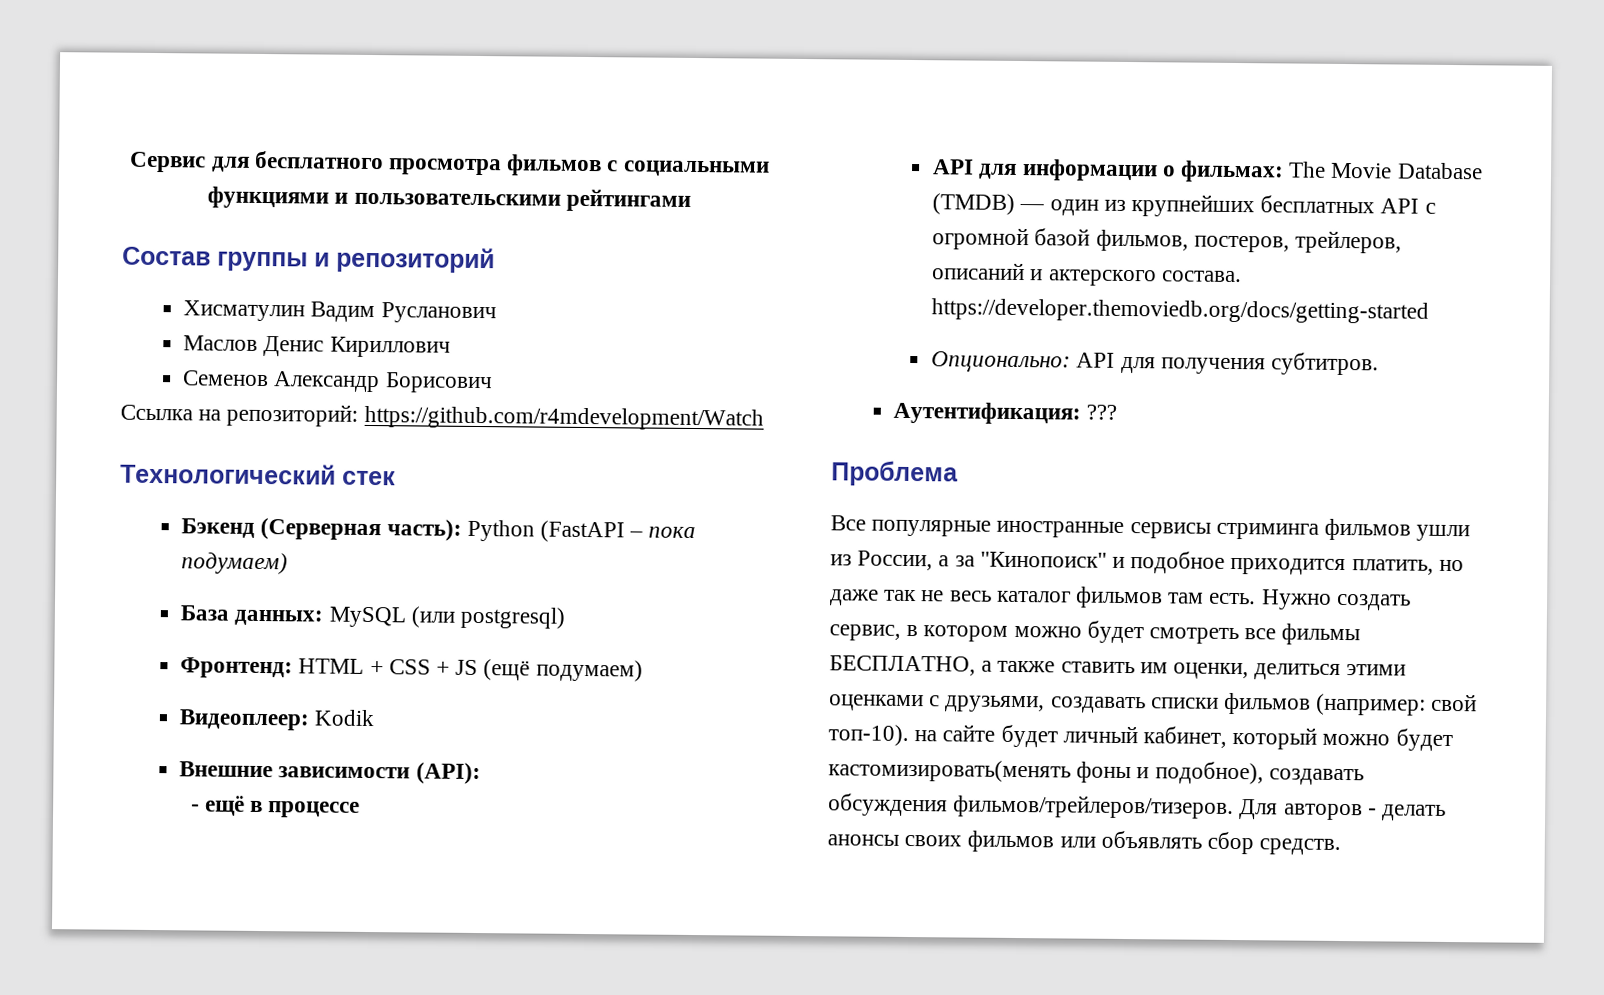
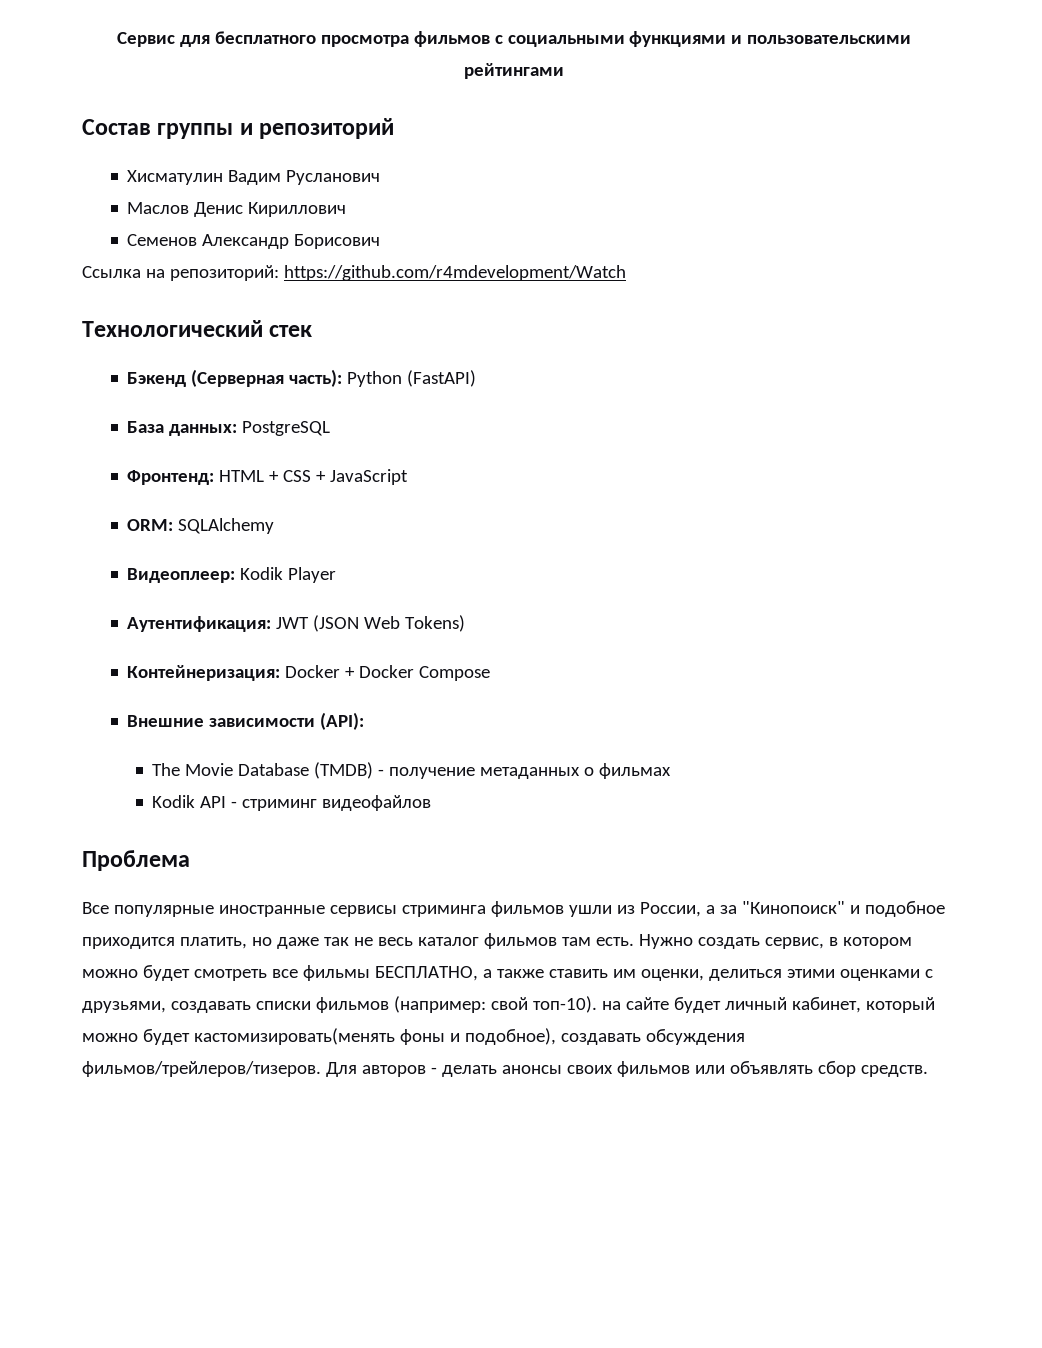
- Бэкенд (Серверная часть): Python (FastAPI – пока подумаем)
+ Бэкенд (Серверная часть): Python (FastAPI)
- База данных: MySQL (или postgresql)
+ База данных: PostgreSQL
- Фронтенд: HTML + CSS + JS (ещё подумаем)
+ Фронтенд: HTML + CSS + JavaScript
+ ORM: SQLAlchemy
- Видеоплеер: Kodik
+ Видеоплеер: Kodik Player
+ Аутентификация: JWT (JSON Web Tokens)
+ Контейнеризация: Docker + Docker Compose
  Внешние зависимости (API):
- - ещё в процессе
- API для информации о фильмах: The Movie Database (TMDB) — один из крупнейших бесплатных API с огромной базой фильмов, постеров, трейлеров, описаний и актерского состава. https://developer.themoviedb.org/docs/getting-started
- Опционально: API для получения субтитров.
- Аутентификация: ???
+ The Movie Database (TMDB) - получение метаданных о фильмах
+ Kodik API - стриминг видеофайлов

